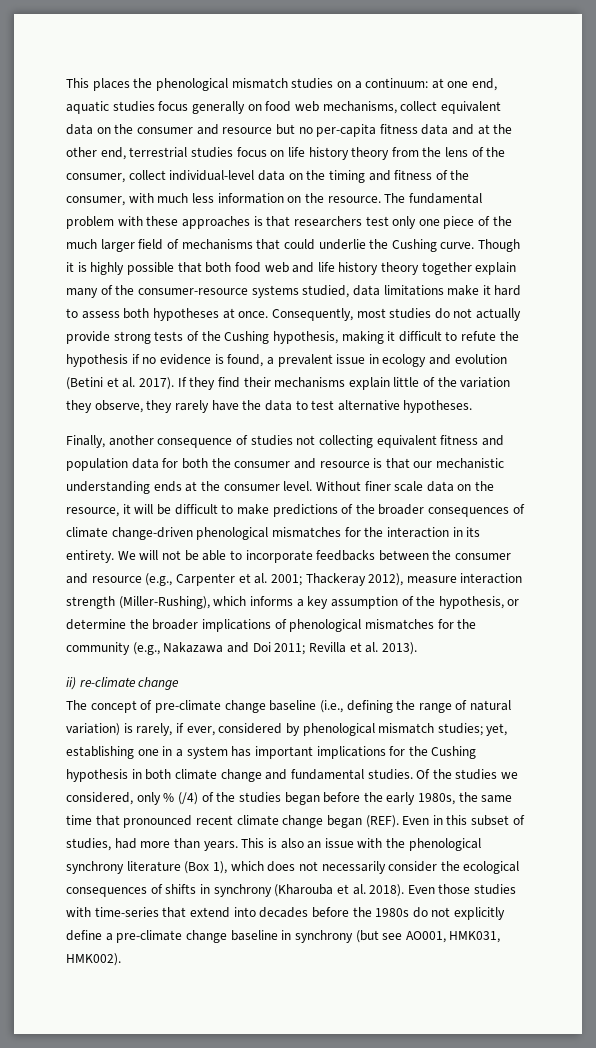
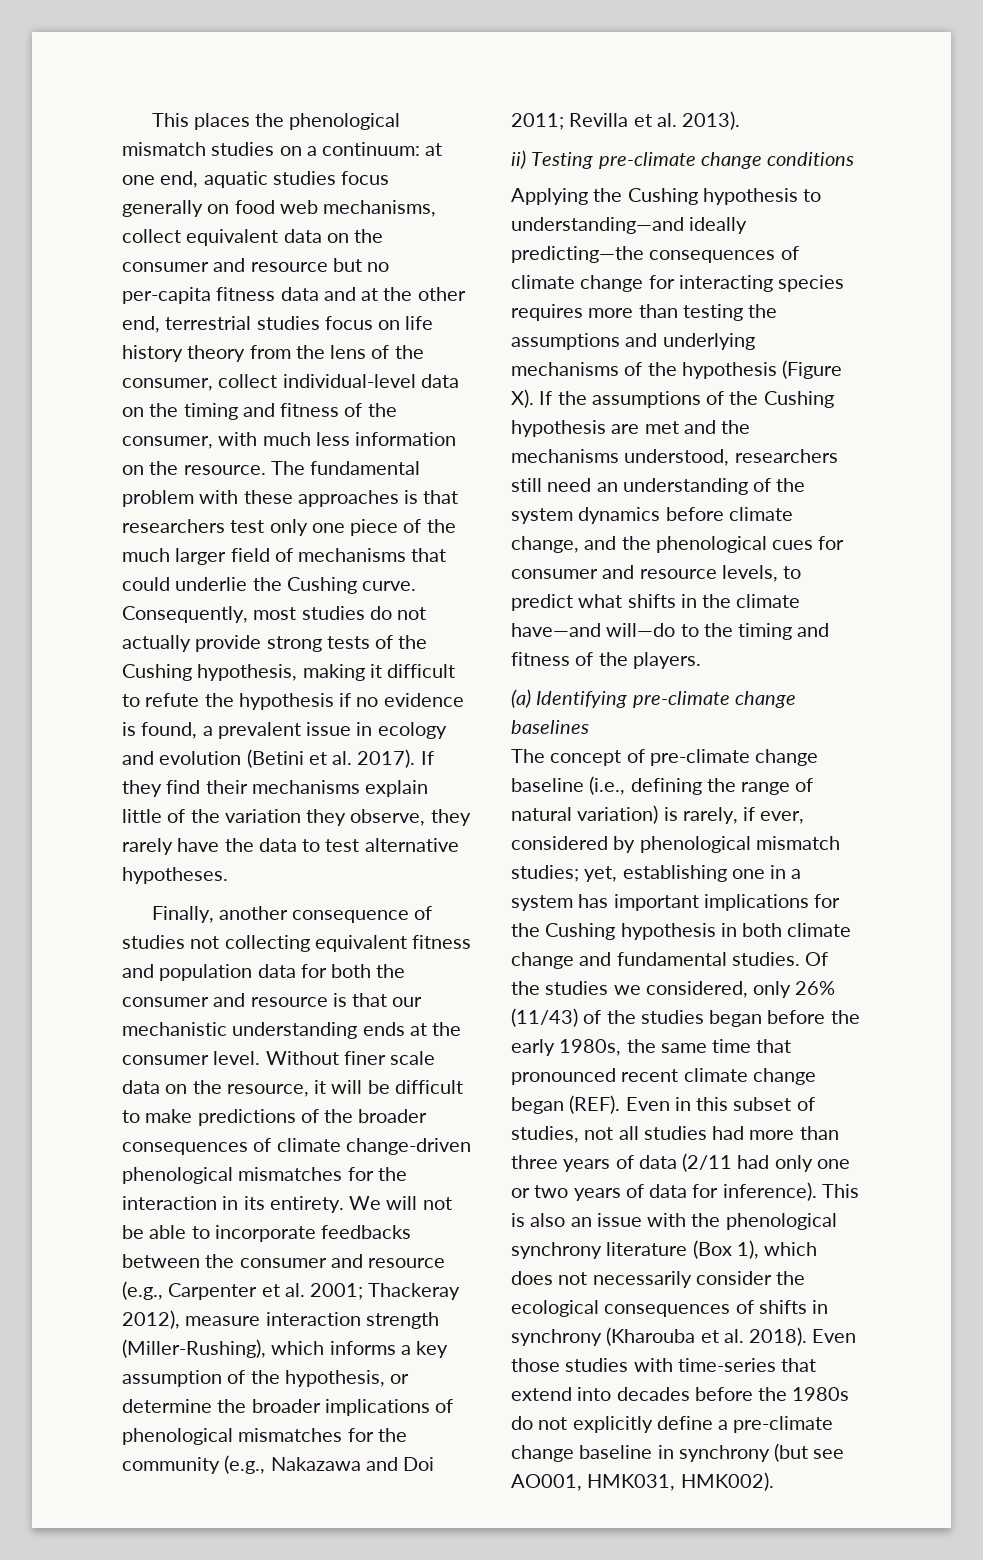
- Though it is highly possible that both food web and life history theory together explain many of the consumer-resource systems studied, data limitations make it hard to assess both hypotheses at once.
- ii) re-climate change
+ ii) Testing pre-climate change conditions
+ Applying the Cushing hypothesis to understanding—and ideally predicting—the consequences of climate change for interacting species requires more than testing the assumptions and underlying mechanisms of the hypothesis (Figure X). If the assumptions of the Cushing hypothesis are met and the mechanisms understood, researchers still need an understanding of the system dynamics before climate change, and the phenological cues for consumer and resource levels, to predict what shifts in the climate have—and will—do to the timing and fitness of the players.
+ (a) Identifying pre-climate change baselines
- Of the studies we considered, only % (/4) of the studies began before the early 1980s, the same time that pronounced recent climate change began (REF).
+ Of the studies we considered, only 26% (11/43) of the studies began before the early 1980s, the same time that pronounced recent climate change began (REF).
- Even in this subset of studies, had more than years.
+ Even in this subset of studies, not all studies had more than three years of data (2/11 had only one or two years of data for inference).

